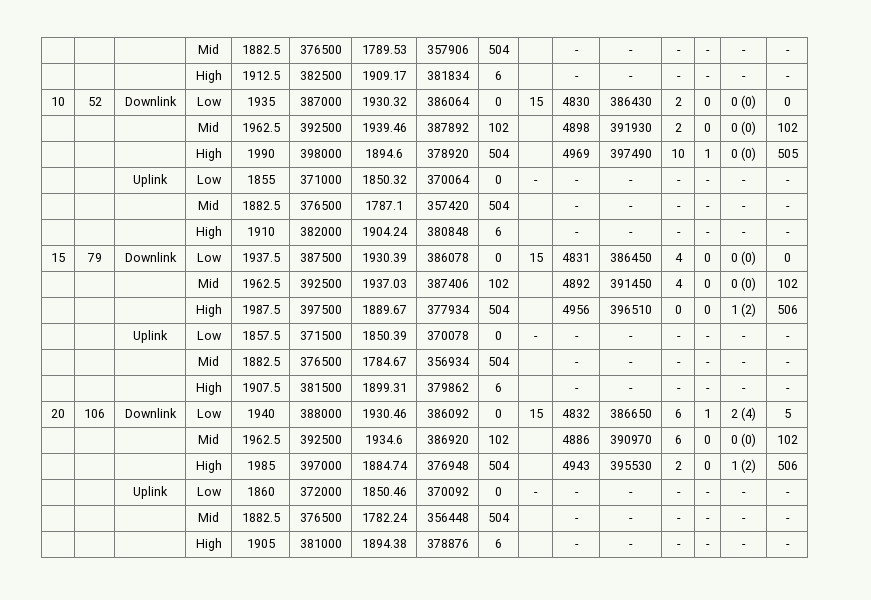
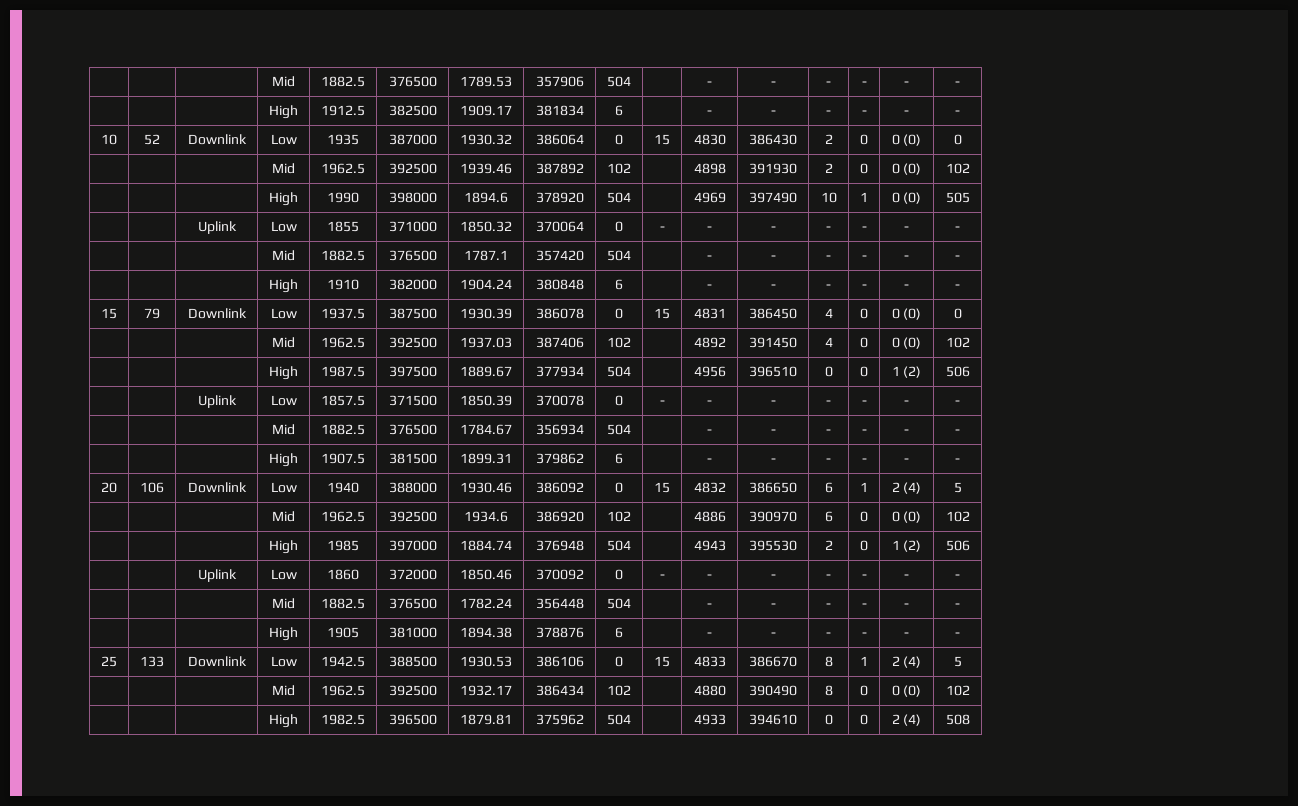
+ 25 | 133 | Downlink | Low | 1942.5 | 388500 | 1930.53 | 386106 | 0 | 15 | 4833 | 386670 | 8 | 1 | 2 (4) | 5
+ | | | Mid | 1962.5 | 392500 | 1932.17 | 386434 | 102 | | 4880 | 390490 | 8 | 0 | 0 (0) | 102
+ | | | High | 1982.5 | 396500 | 1879.81 | 375962 | 504 | | 4933 | 394610 | 0 | 0 | 2 (4) | 508

